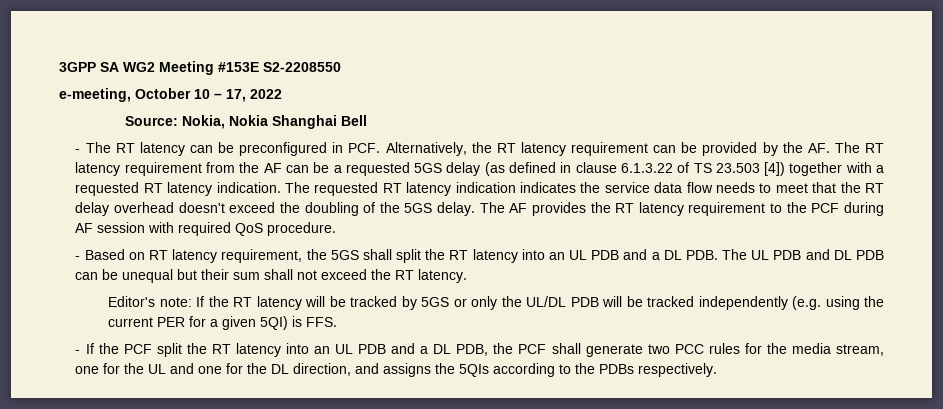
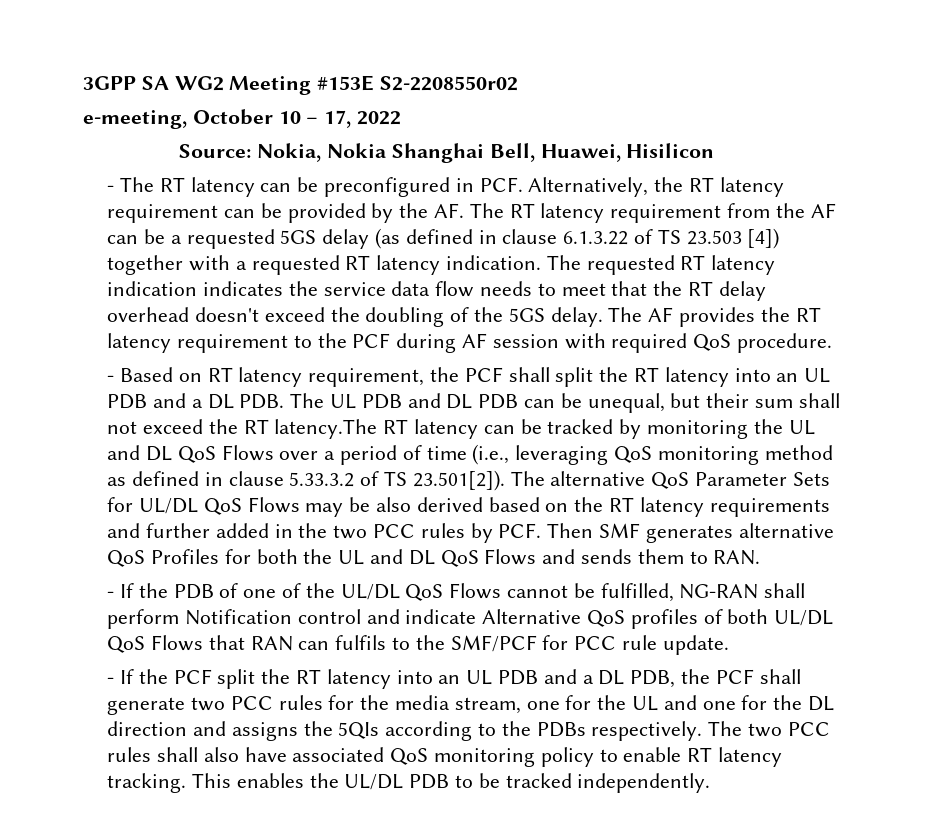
- 3GPP SA WG2 Meeting #153E S2-2208550
+ 3GPP SA WG2 Meeting #153E S2-2208550r02
- Source: Nokia, Nokia Shanghai Bell
+ Source: Nokia, Nokia Shanghai Bell, Huawei, Hisilicon
- - Based on RT latency requirement, the 5GS shall split the RT latency into an UL PDB and a DL PDB. The UL PDB and DL PDB can be unequal but their sum shall not exceed the RT latency.
- Editor's note: If the RT latency will be tracked by 5GS or only the UL/DL PDB will be tracked independently (e.g. using the current PER for a given 5QI) is FFS.
+ - Based on RT latency requirement, the PCF shall split the RT latency into an UL PDB and a DL PDB. The UL PDB and DL PDB can be unequal, but their sum shall not exceed the RT latency.The RT latency can be tracked by monitoring the UL and DL QoS Flows over a period of time (i.e., leveraging QoS monitoring method as defined in clause 5.33.3.2 of TS 23.501[2]). The alternative QoS Parameter Sets for UL/DL QoS Flows may be also derived based on the RT latency requirements and further added in the two PCC rules by PCF. Then SMF generates alternative QoS Profiles for both the UL and DL QoS Flows and sends them to RAN.
+ - If the PDB of one of the UL/DL QoS Flows cannot be fulfilled, NG-RAN shall perform Notification control and indicate Alternative QoS profiles of both UL/DL QoS Flows that RAN can fulfils to the SMF/PCF for PCC rule update.
- - If the PCF split the RT latency into an UL PDB and a DL PDB, the PCF shall generate two PCC rules for the media stream, one for the UL and one for the DL direction, and assigns the 5QIs according to the PDBs respectively.
+ - If the PCF split the RT latency into an UL PDB and a DL PDB, the PCF shall generate two PCC rules for the media stream, one for the UL and one for the DL direction and assigns the 5QIs according to the PDBs respectively.
+ The two PCC rules shall also have associated QoS monitoring policy to enable RT latency tracking. This enables the UL/DL PDB to be tracked independently.

